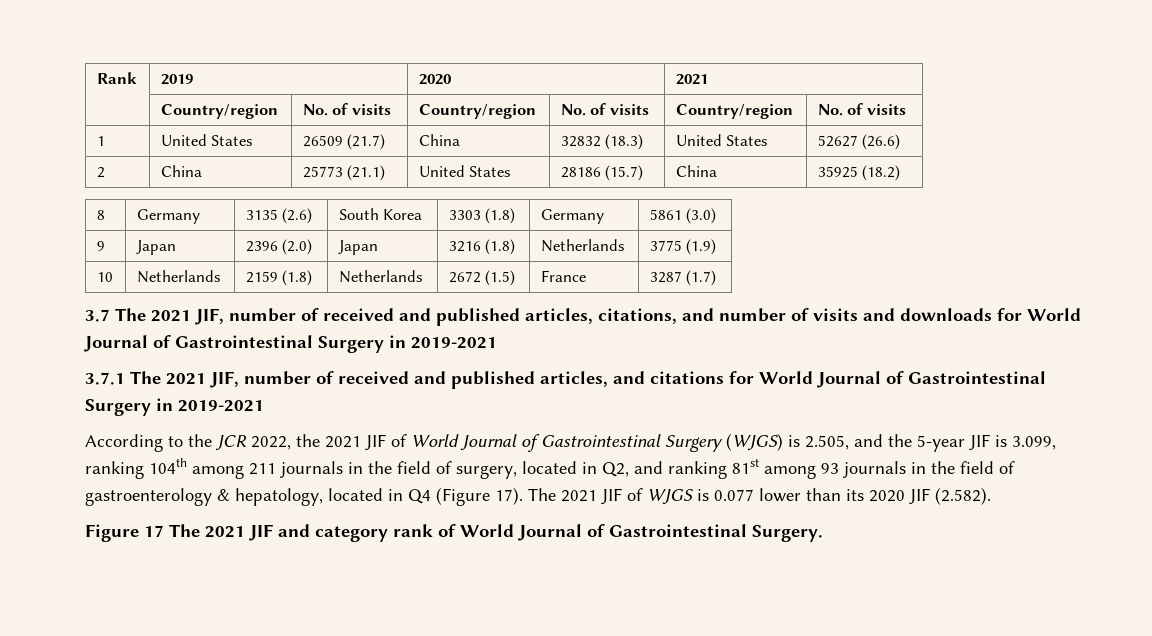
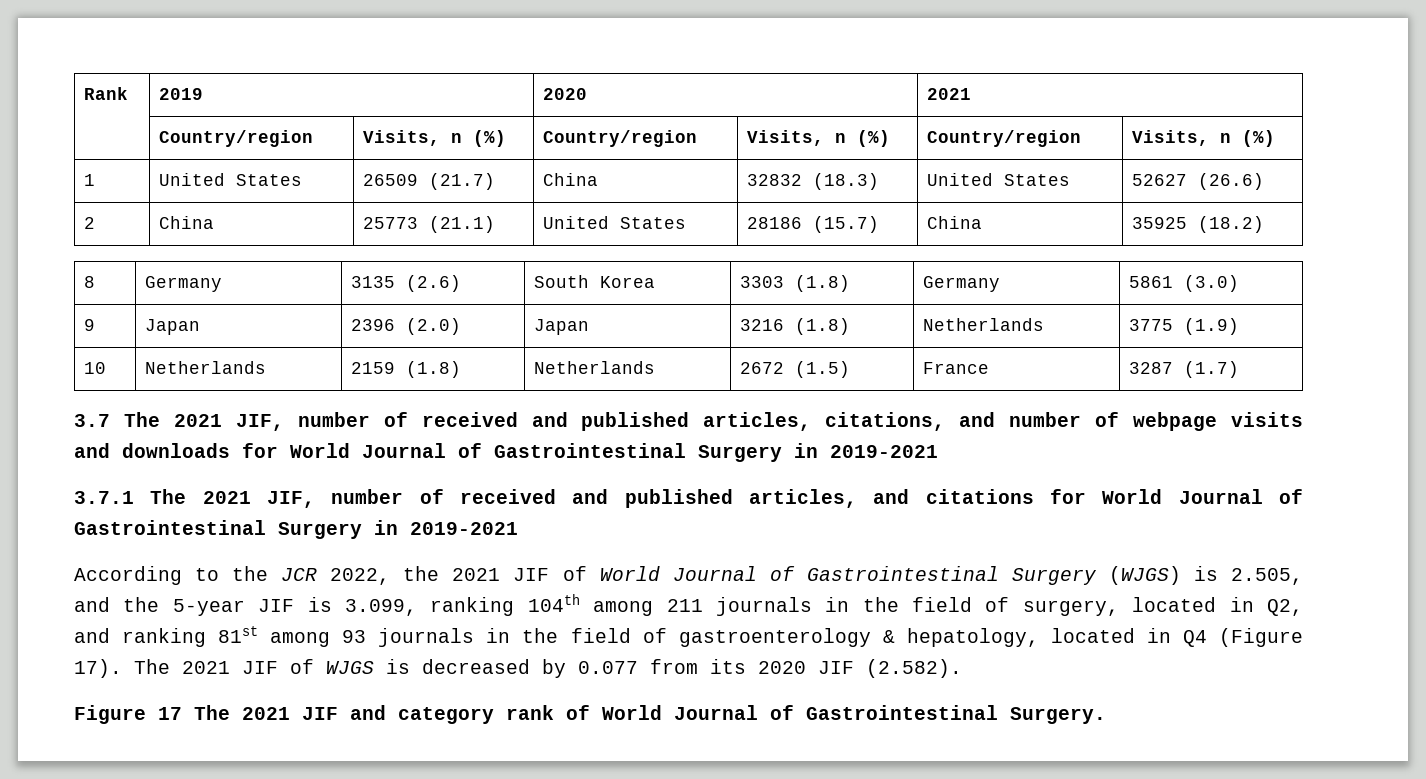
- | Country/region | No. of visits | Country/region | No. of visits | Country/region | No. of visits
+ | Country/region | Visits, n (%) | Country/region | Visits, n (%) | Country/region | Visits, n (%)
- 3.7 The 2021 JIF, number of received and published articles, citations, and number of visits and downloads for World Journal of Gastrointestinal Surgery in 2019-2021
+ 3.7 The 2021 JIF, number of received and published articles, citations, and number of webpage visits and downloads for World Journal of Gastrointestinal Surgery in 2019-2021
- The 2021 JIF of WJGS is 0.077 lower than its 2020 JIF (2.582).
+ The 2021 JIF of WJGS is decreased by 0.077 from its 2020 JIF (2.582).

